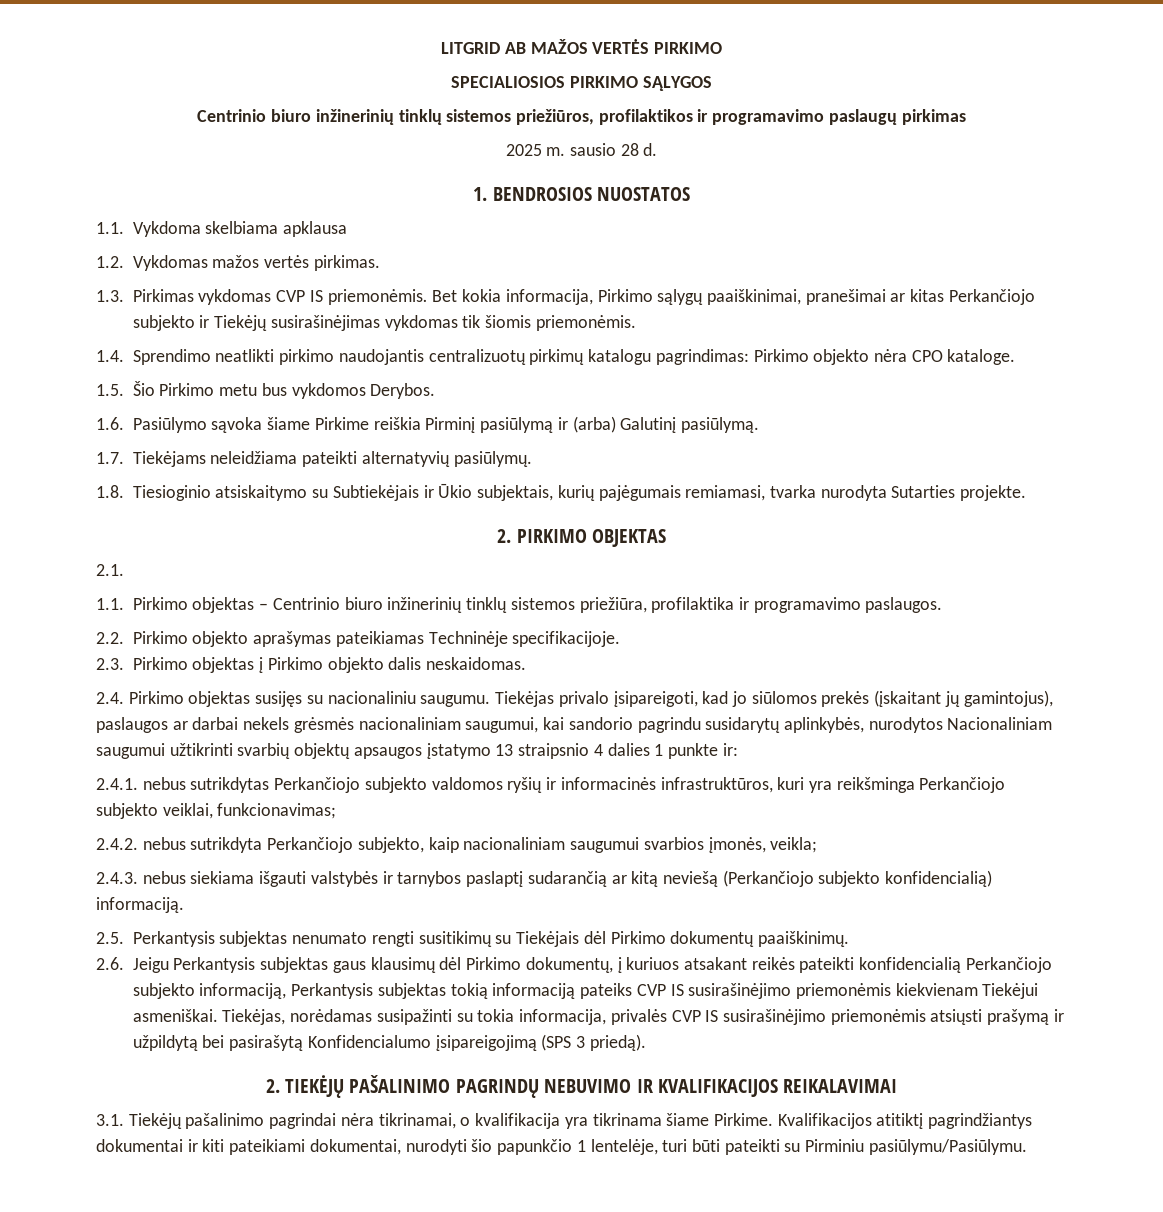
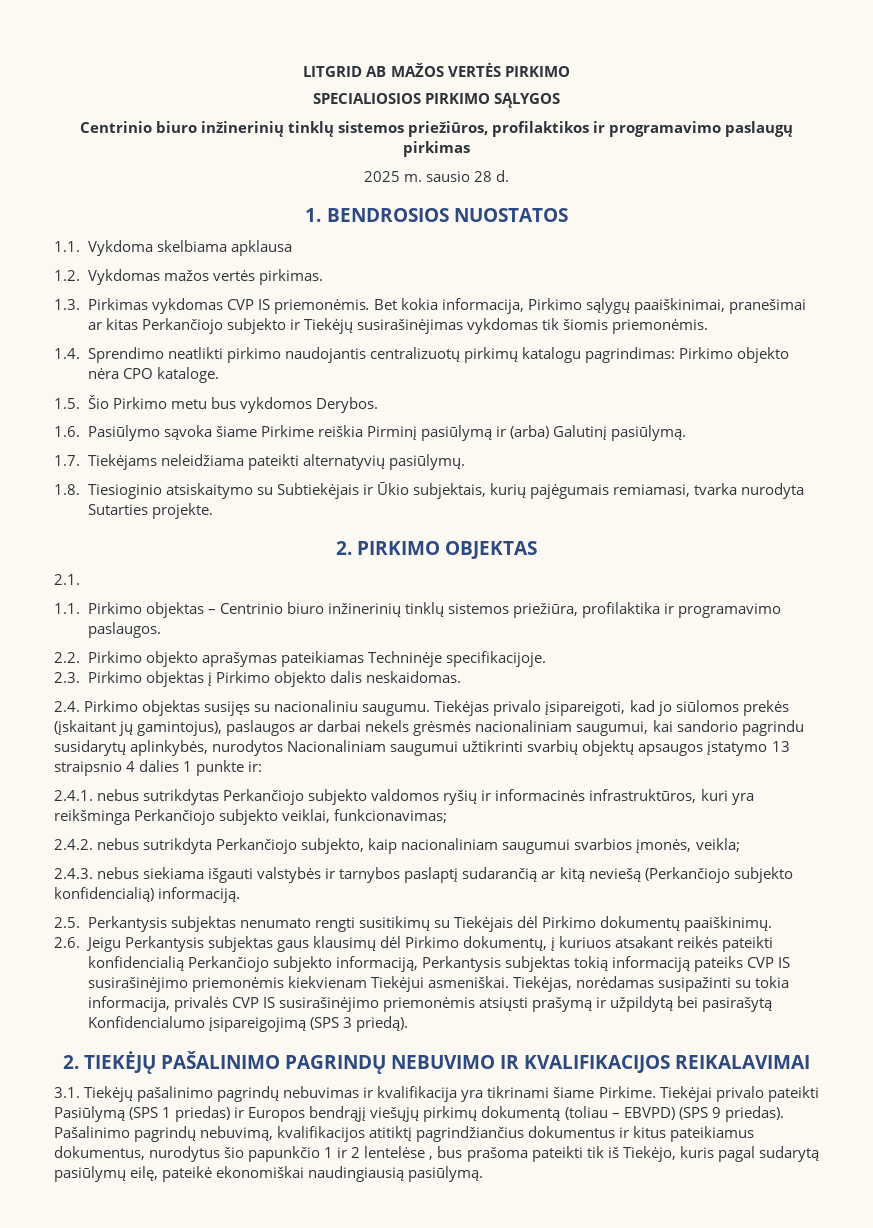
- 3.1. Tiekėjų pašalinimo pagrindai nėra tikrinamai, o kvalifikacija yra tikrinama šiame Pirkime.
+ 3.1. Tiekėjų pašalinimo pagrindų nebuvimas ir kvalifikacija yra tikrinami šiame Pirkime.
- Kvalifikacijos atitiktį pagrindžiantys dokumentai ir kiti pateikiami dokumentai, nurodyti šio papunkčio 1 lentelėje, turi būti pateikti su Pirminiu pasiūlymu/Pasiūlymu.
+ Tiekėjai privalo pateikti Pasiūlymą (SPS 1 priedas) ir Europos bendrąjį viešųjų pirkimų dokumentą (toliau – EBVPD) (SPS 9 priedas). Pašalinimo pagrindų nebuvimą, kvalifikacijos atitiktį pagrindžiančius dokumentus ir kitus pateikiamus dokumentus, nurodytus šio papunkčio 1 ir 2 lentelėse , bus prašoma pateikti tik iš Tiekėjo, kuris pagal sudarytą pasiūlymų eilę, pateikė ekonomiškai naudingiausią pasiūlymą.

